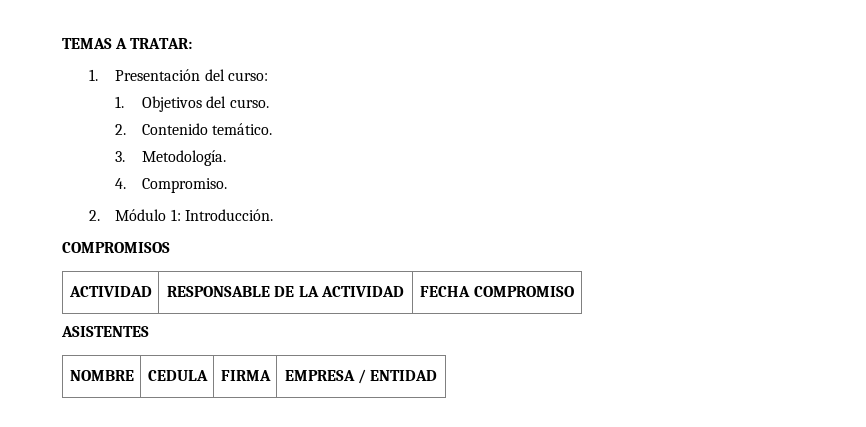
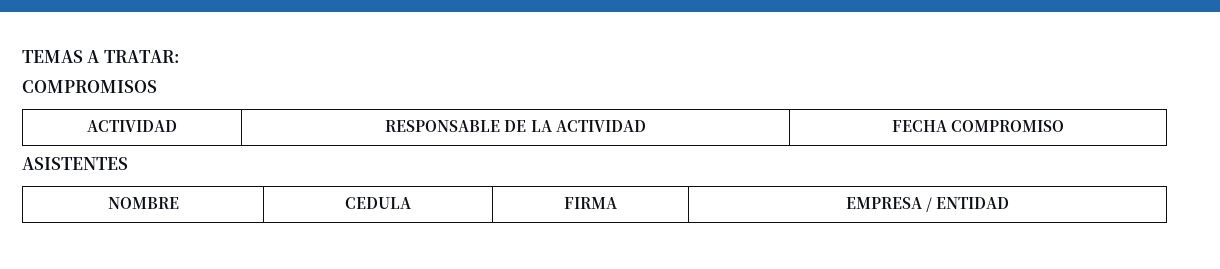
- 1. Presentación del curso:
- 1. Objetivos del curso.
- 2. Contenido temático.
- 3. Metodología.
- 4. Compromiso.
- 2. Módulo 1: Introducción.

